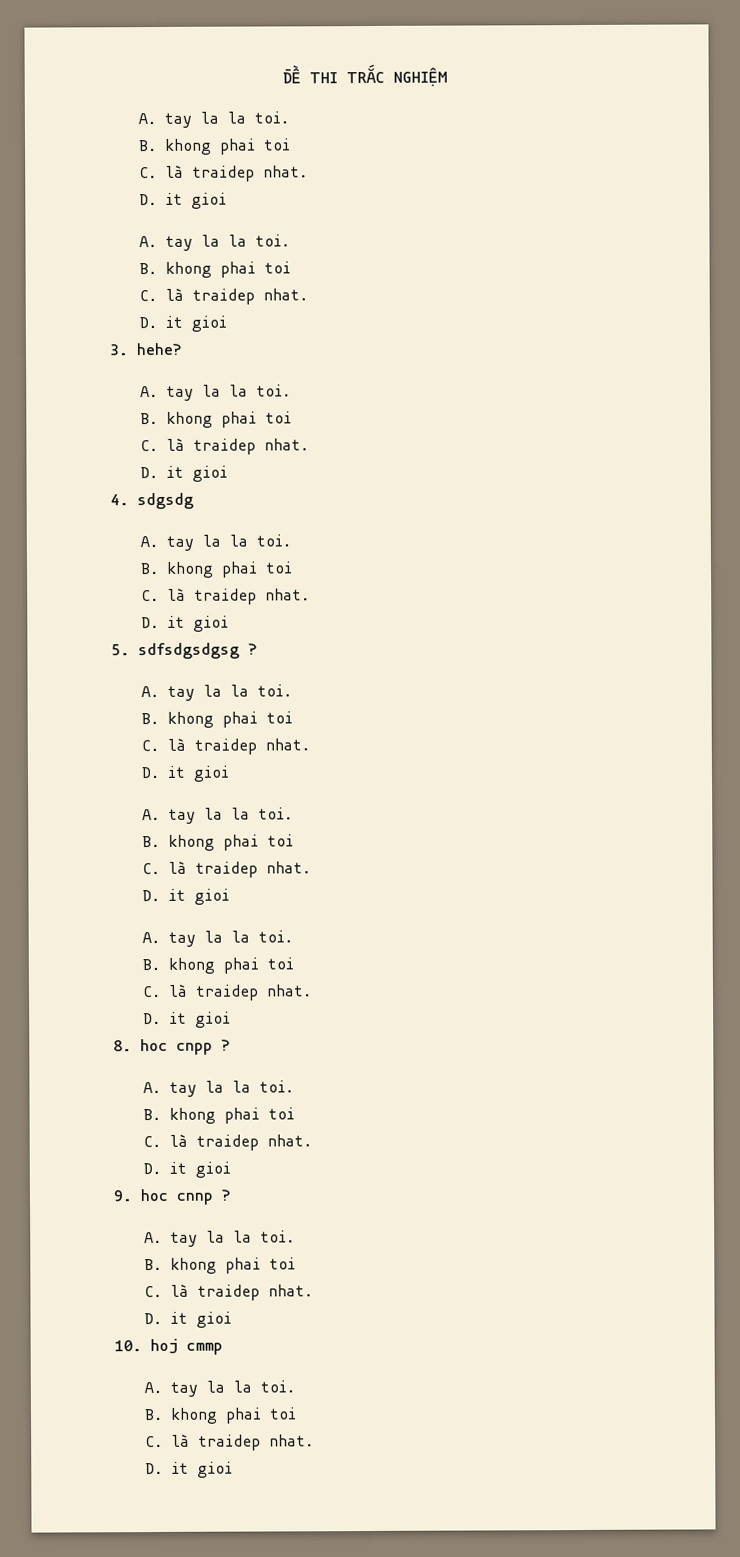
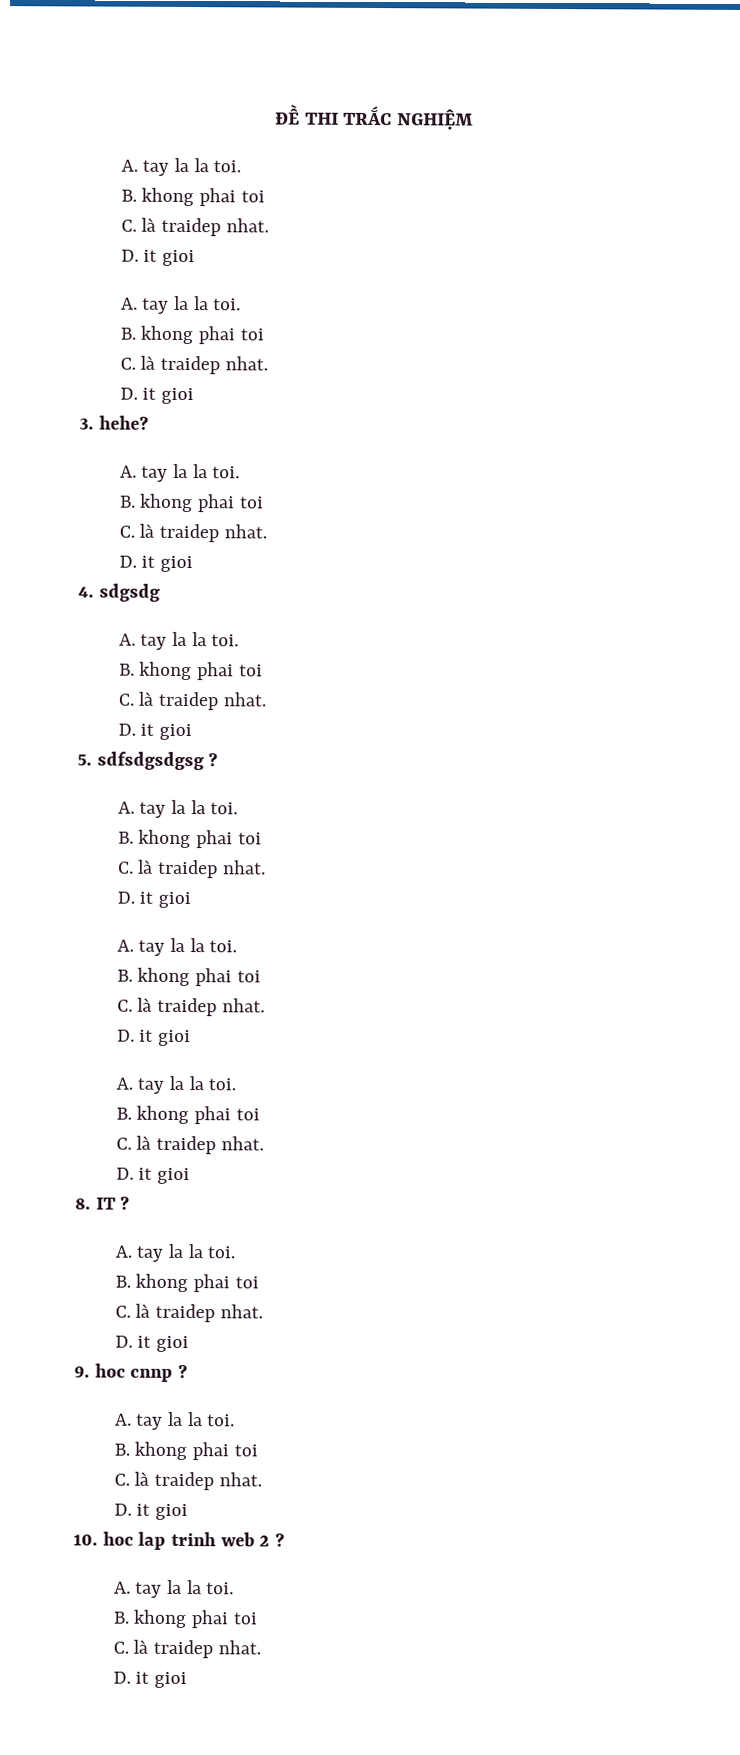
- 8. hoc cnpp ?
+ 8. IT ?
- 10. hoj cmmp
+ 10. hoc lap trinh web 2 ?

